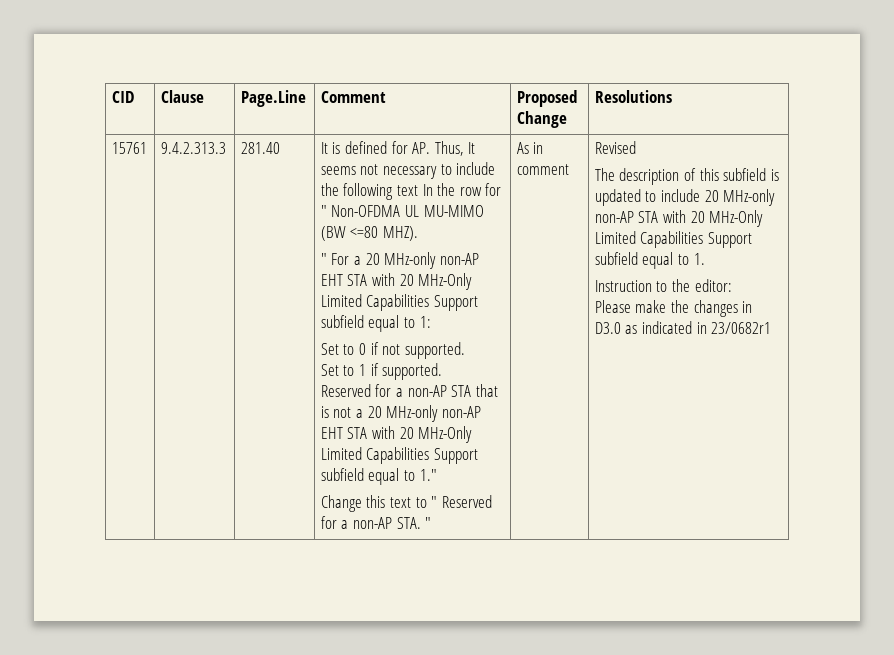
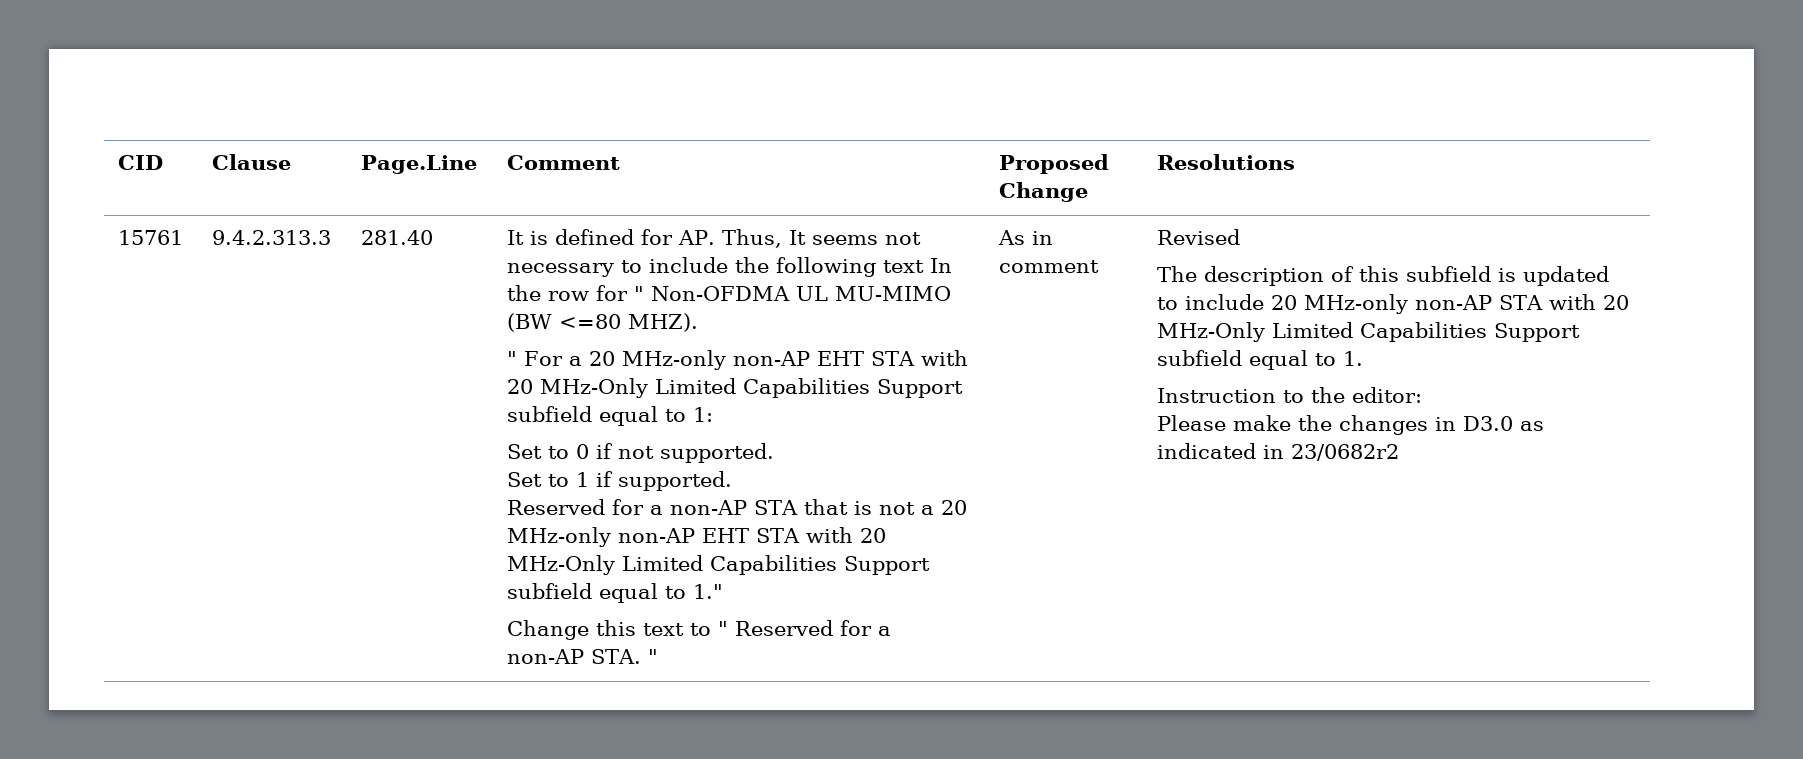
- Please make the changes in D3.0 as indicated in 23/0682r1
+ Please make the changes in D3.0 as indicated in 23/0682r2

